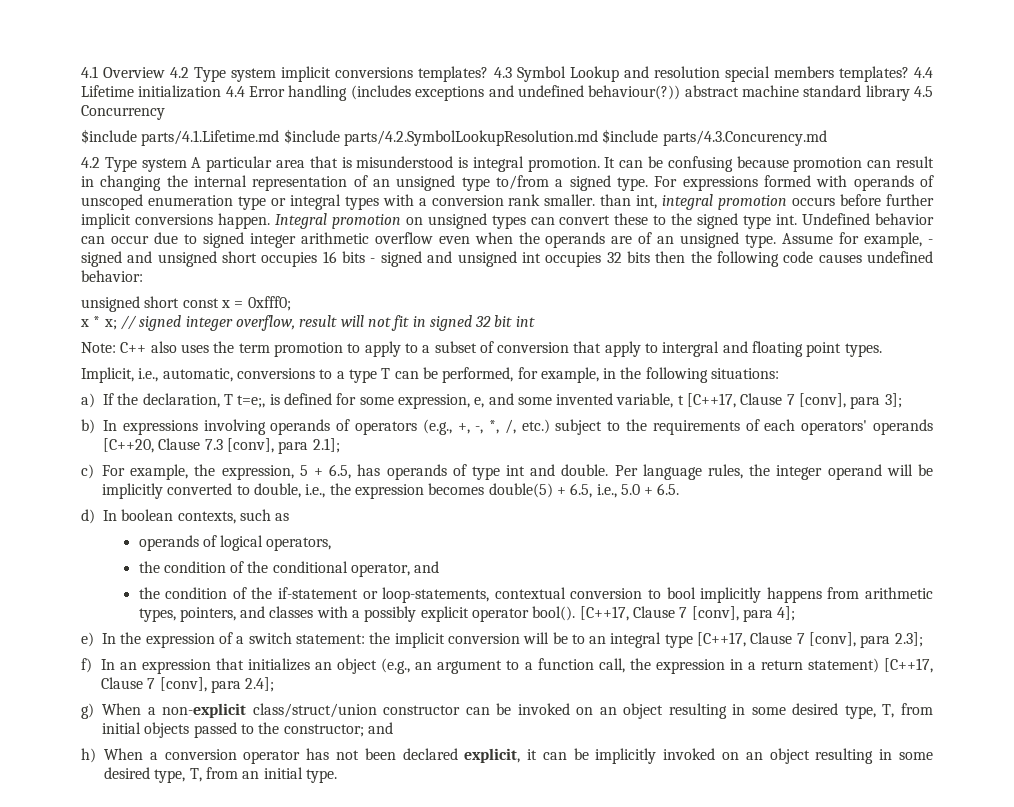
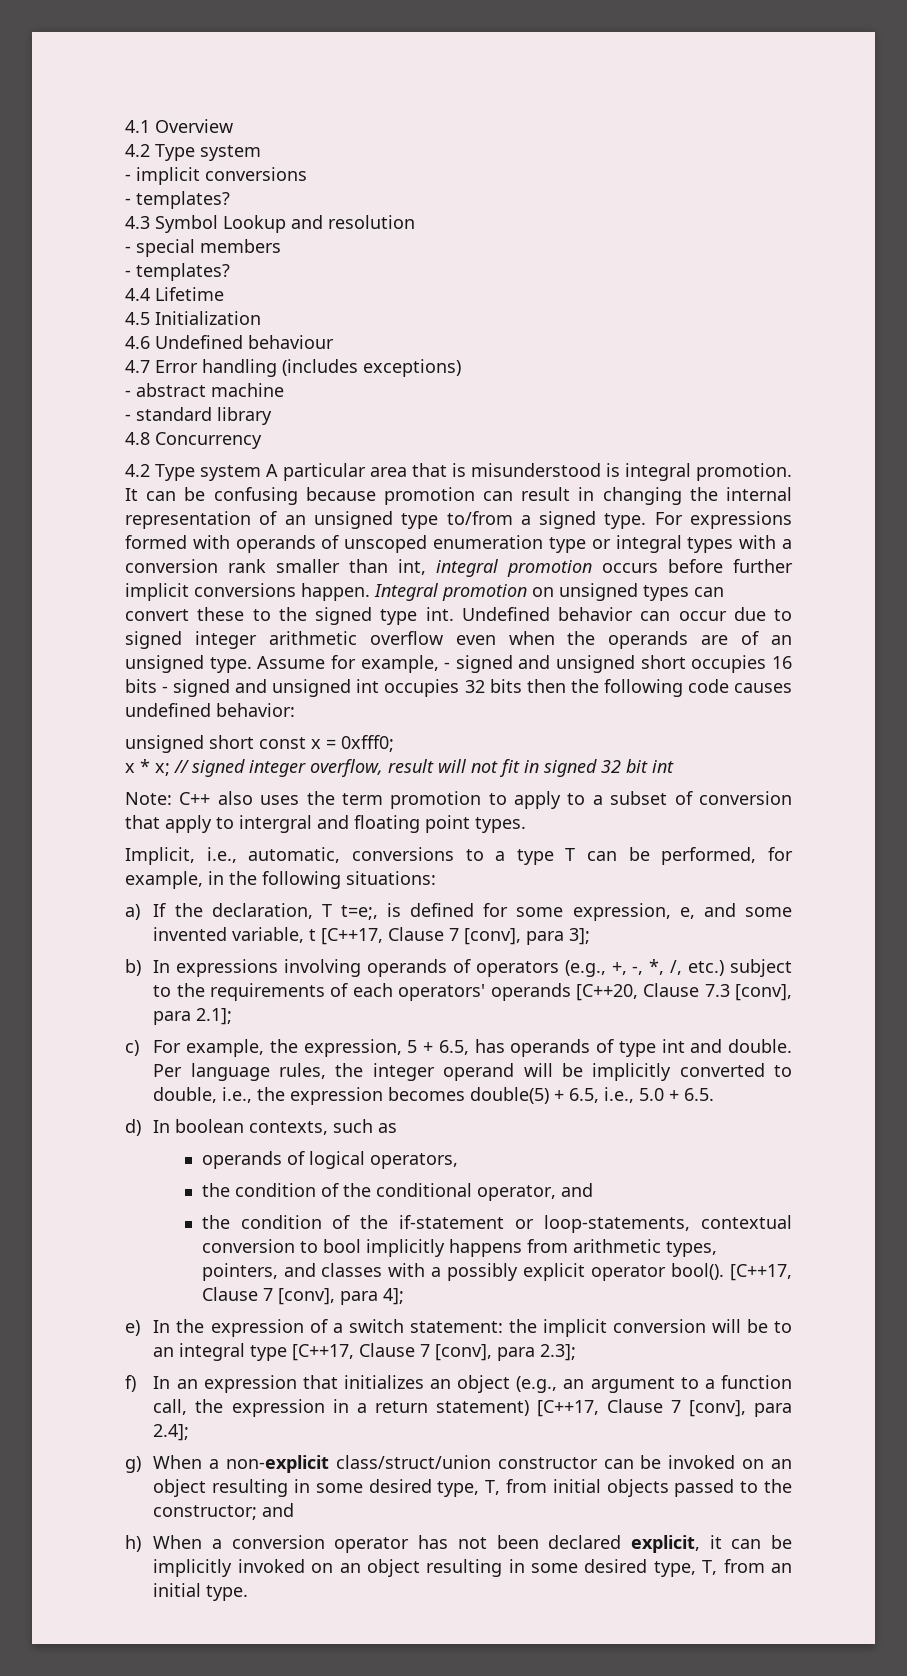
- 4.1 Overview 4.2 Type system implicit conversions templates? 4.3 Symbol Lookup and resolution special members templates? 4.4 Lifetime initialization 4.4 Error handling (includes exceptions and undefined behaviour(?)) abstract machine standard library 4.5 Concurrency
+ 4.1 Overview
+ 4.2 Type system
+ - implicit conversions
+ - templates?
+ 4.3 Symbol Lookup and resolution
+ - special members
+ - templates?
+ 4.4 Lifetime
+ 4.5 Initialization
+ 4.6 Undefined behaviour
+ 4.7 Error handling (includes exceptions)
+ - abstract machine
+ - standard library
+ 4.8 Concurrency
- $include parts/4.1.Lifetime.md $include parts/4.2.SymbolLookupResolution.md $include parts/4.3.Concurency.md
- For expressions formed with operands of unscoped enumeration type or integral types with a conversion rank smaller. than int, integral promotion occurs before further implicit conversions happen.
+ For expressions formed with operands of unscoped enumeration type or integral types with a conversion rank smaller than int, integral promotion occurs before further implicit conversions happen.

